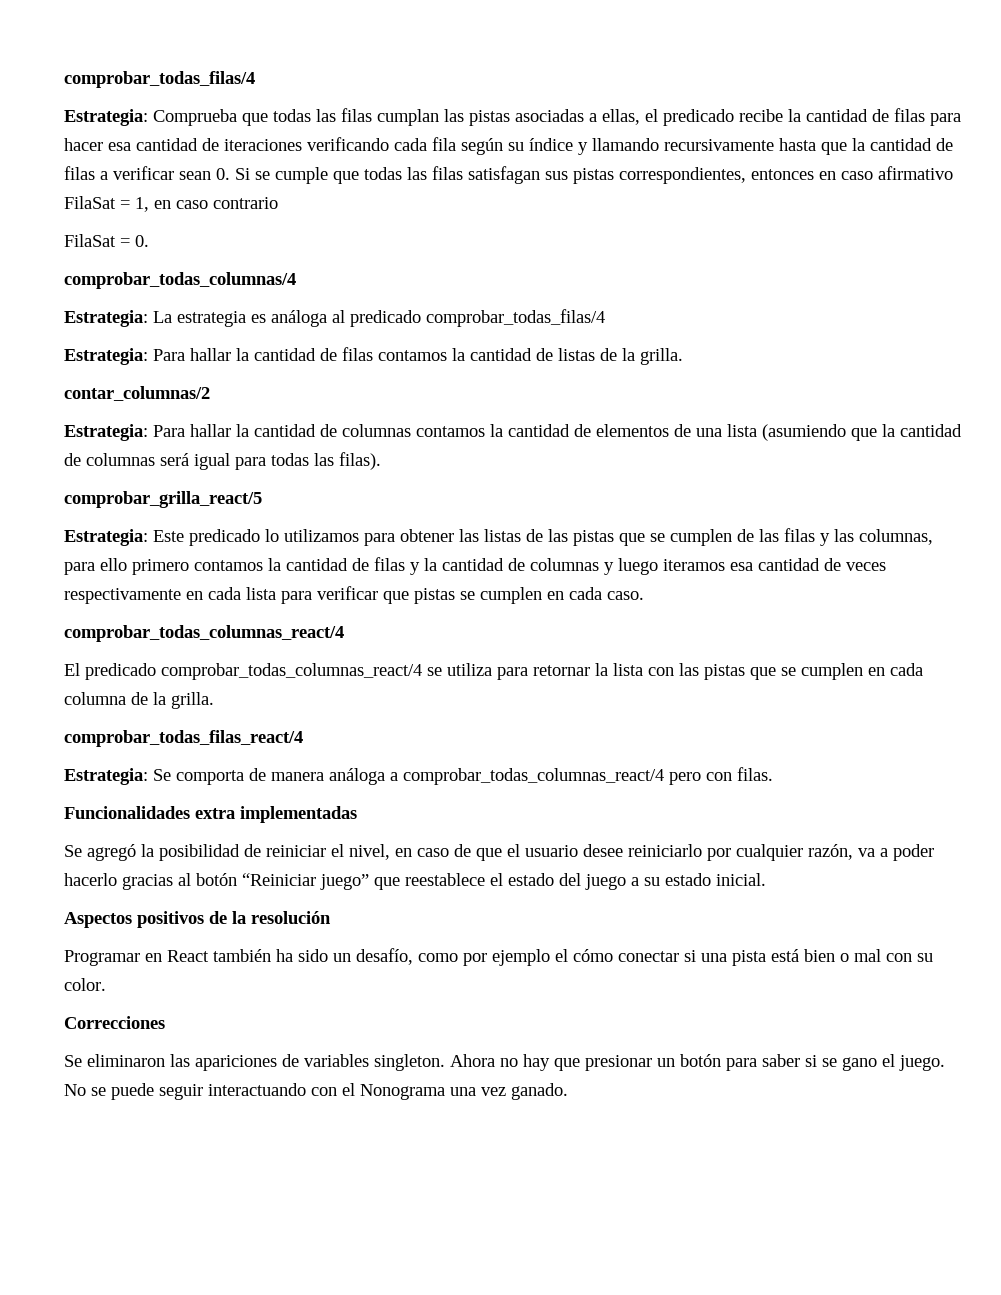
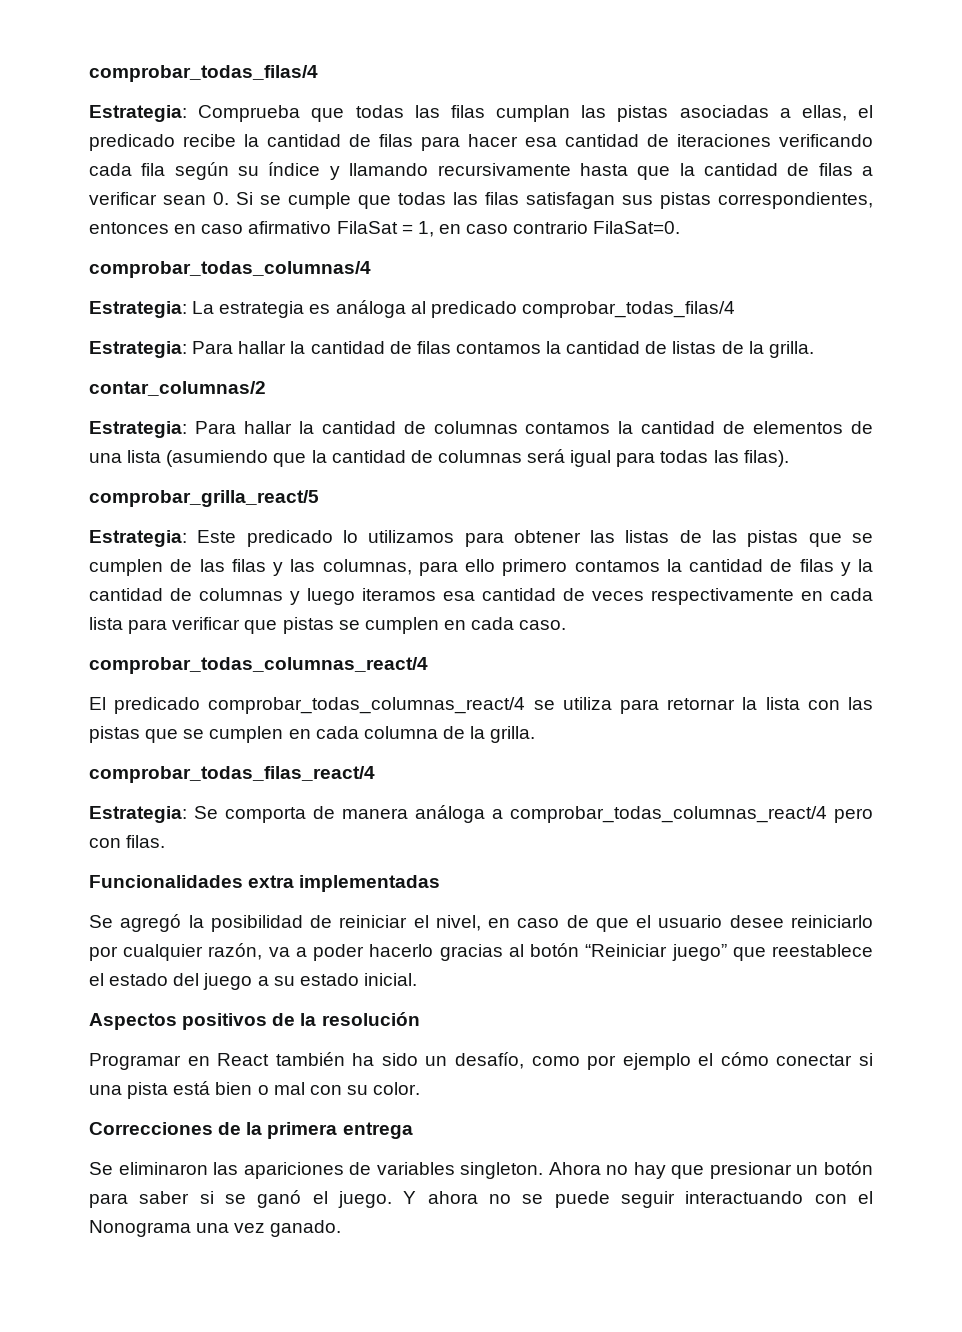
- Comprueba que todas las filas cumplan las pistas asociadas a ellas, el predicado recibe la cantidad de filas para hacer esa cantidad de iteraciones verificando cada fila según su índice y llamando recursivamente hasta que la cantidad de filas a verificar sean 0. Si se cumple que todas las filas satisfagan sus pistas correspondientes, entonces en caso afirmativo FilaSat = 1, en caso contrario
- FilaSat = 0.
+ Comprueba que todas las filas cumplan las pistas asociadas a ellas, el predicado recibe la cantidad de filas para hacer esa cantidad de iteraciones verificando cada fila según su índice y llamando recursivamente hasta que la cantidad de filas a verificar sean 0. Si se cumple que todas las filas satisfagan sus pistas correspondientes, entonces en caso afirmativo FilaSat = 1, en caso contrario FilaSat=0.
- Correcciones
+ Correcciones de la primera entrega
- Ahora no hay que presionar un botón para saber si se gano el juego.
+ Ahora no hay que presionar un botón para saber si se ganó el juego.
- No se puede seguir interactuando con el Nonograma una vez ganado.
+ Y ahora no se puede seguir interactuando con el Nonograma una vez ganado.

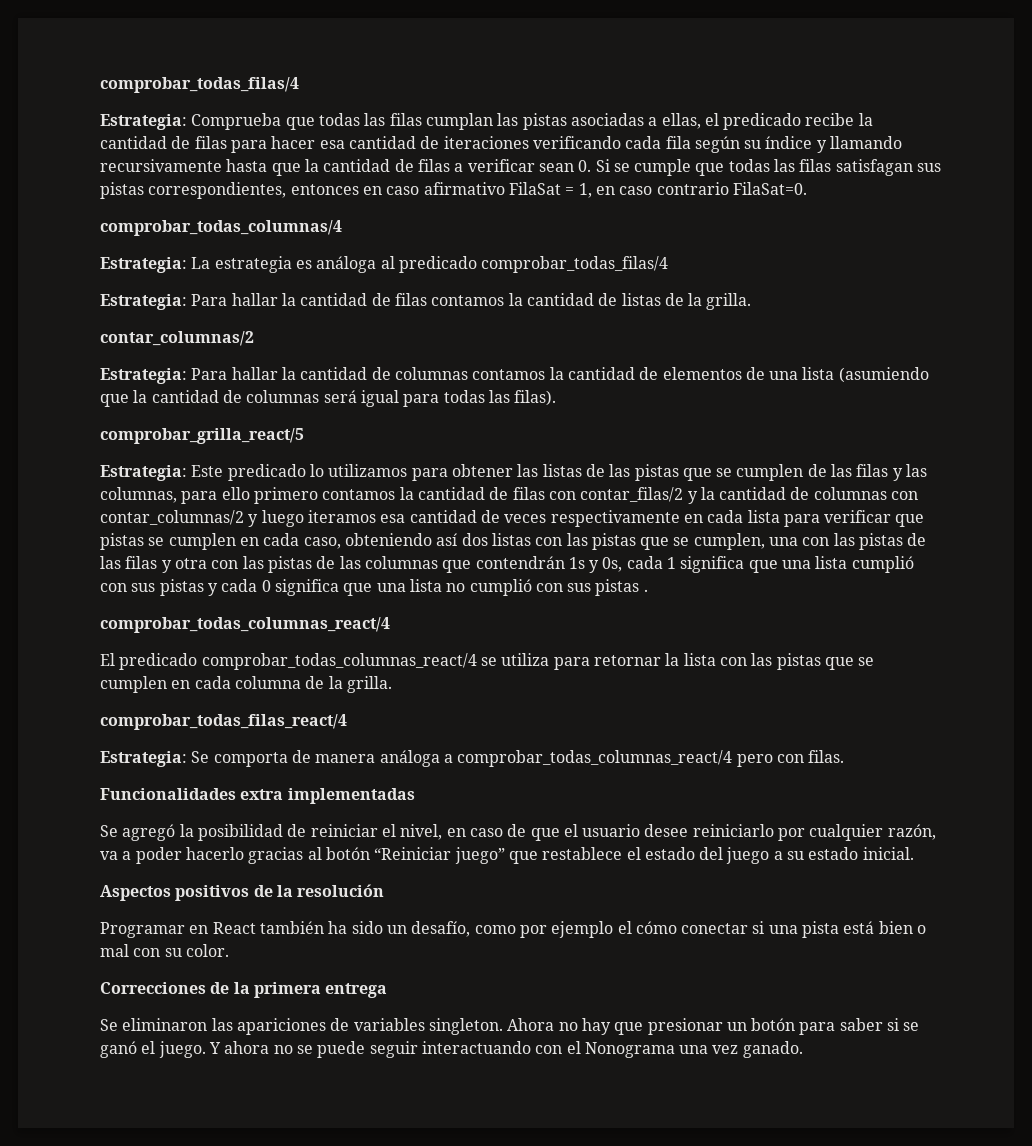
- Estrategia: Este predicado lo utilizamos para obtener las listas de las pistas que se cumplen de las filas y las columnas, para ello primero contamos la cantidad de filas y la cantidad de columnas y luego iteramos esa cantidad de veces respectivamente en cada lista para verificar que pistas se cumplen en cada caso.
+ Estrategia: Este predicado lo utilizamos para obtener las listas de las pistas que se cumplen de las filas y las columnas, para ello primero contamos la cantidad de filas con contar_filas/2 y la cantidad de columnas con contar_columnas/2 y luego iteramos esa cantidad de veces respectivamente en cada lista para verificar que pistas se cumplen en cada caso, obteniendo así dos listas con las pistas que se cumplen, una con las pistas de las filas y otra con las pistas de las columnas que contendrán 1s y 0s, cada 1 significa que una lista cumplió con sus pistas y cada 0 significa que una lista no cumplió con sus pistas .
- Se agregó la posibilidad de reiniciar el nivel, en caso de que el usuario desee reiniciarlo por cualquier razón, va a poder hacerlo gracias al botón “Reiniciar juego” que reestablece el estado del juego a su estado inicial.
+ Se agregó la posibilidad de reiniciar el nivel, en caso de que el usuario desee reiniciarlo por cualquier razón, va a poder hacerlo gracias al botón “Reiniciar juego” que restablece el estado del juego a su estado inicial.

